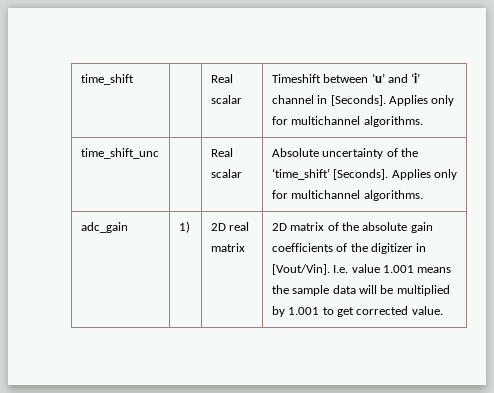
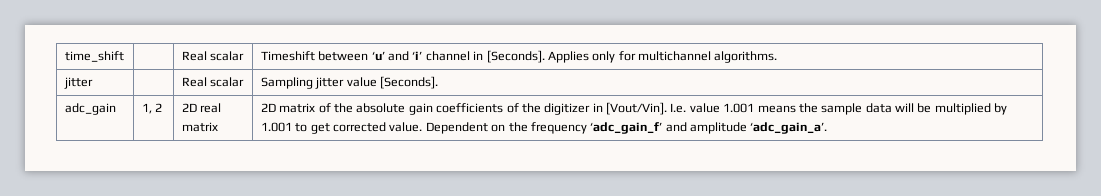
- time_shift_unc | | Real scalar | Absolute uncertainty of the ‘time_shift’ [Seconds]. Applies only for multichannel algorithms.
+ jitter | | Real scalar | Sampling jitter value [Seconds].
- 1)
+ 1, 2
+ Dependent on the frequency ‘adc_gain_f’ and amplitude ‘adc_gain_a’.

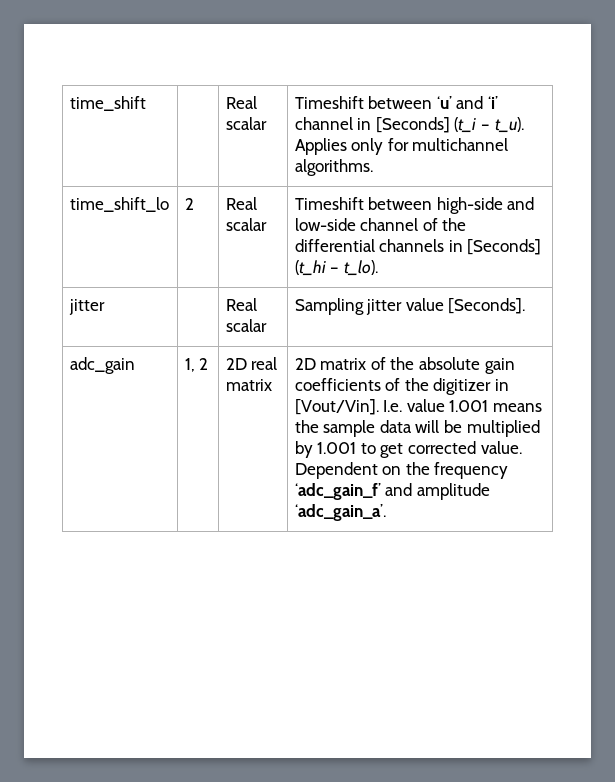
- time_shift | | Real scalar | Timeshift between ‘u’ and ‘i’ channel in [Seconds]. Applies only for multichannel algorithms.
+ time_shift | | Real scalar | Timeshift between ‘u’ and ‘i’ channel in [Seconds] (t_i – t_u). Applies only for multichannel algorithms.
+ time_shift_lo | 2 | Real scalar | Timeshift between high-side and low-side channel of the differential channels in [Seconds] (t_hi – t_lo).

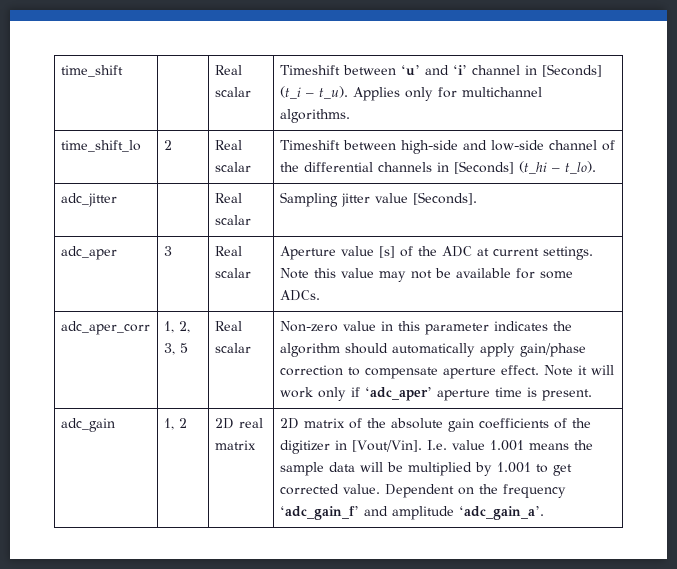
- jitter | | Real scalar | Sampling jitter value [Seconds].
+ adc_jitter | | Real scalar | Sampling jitter value [Seconds].
+ adc_aper | 3 | Real scalar | Aperture value [s] of the ADC at current settings. Note this value may not be available for some ADCs.
+ adc_aper_corr | 1, 2, 3, 5 | Real scalar | Non-zero value in this parameter indicates the algorithm should automatically apply gain/phase correction to compensate aperture effect. Note it will work only if ‘adc_aper’ aperture time is present.

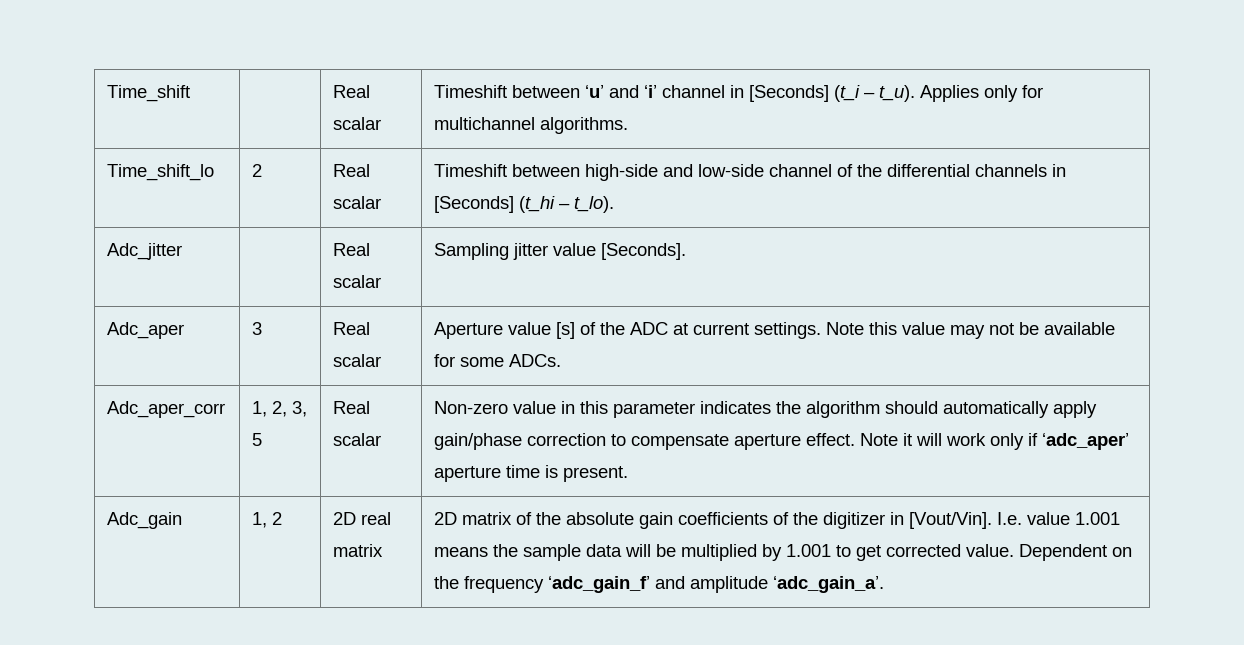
- time_shift | | Real scalar | Timeshift between ‘u’ and ‘i’ channel in [Seconds] (t_i – t_u). Applies only for multichannel algorithms.
+ Time_shift | | Real scalar | Timeshift between ‘u’ and ‘i’ channel in [Seconds] (t_i – t_u). Applies only for multichannel algorithms.
- time_shift_lo | 2 | Real scalar | Timeshift between high-side and low-side channel of the differential channels in [Seconds] (t_hi – t_lo).
+ Time_shift_lo | 2 | Real scalar | Timeshift between high-side and low-side channel of the differential channels in [Seconds] (t_hi – t_lo).
- adc_jitter | | Real scalar | Sampling jitter value [Seconds].
+ Adc_jitter | | Real scalar | Sampling jitter value [Seconds].
- adc_aper | 3 | Real scalar | Aperture value [s] of the ADC at current settings. Note this value may not be available for some ADCs.
+ Adc_aper | 3 | Real scalar | Aperture value [s] of the ADC at current settings. Note this value may not be available for some ADCs.
- adc_aper_corr | 1, 2, 3, 5 | Real scalar | Non-zero value in this parameter indicates the algorithm should automatically apply gain/phase correction to compensate aperture effect. Note it will work only if ‘adc_aper’ aperture time is present.
+ Adc_aper_corr | 1, 2, 3, 5 | Real scalar | Non-zero value in this parameter indicates the algorithm should automatically apply gain/phase correction to compensate aperture effect. Note it will work only if ‘adc_aper’ aperture time is present.
- adc_gain
+ Adc_gain

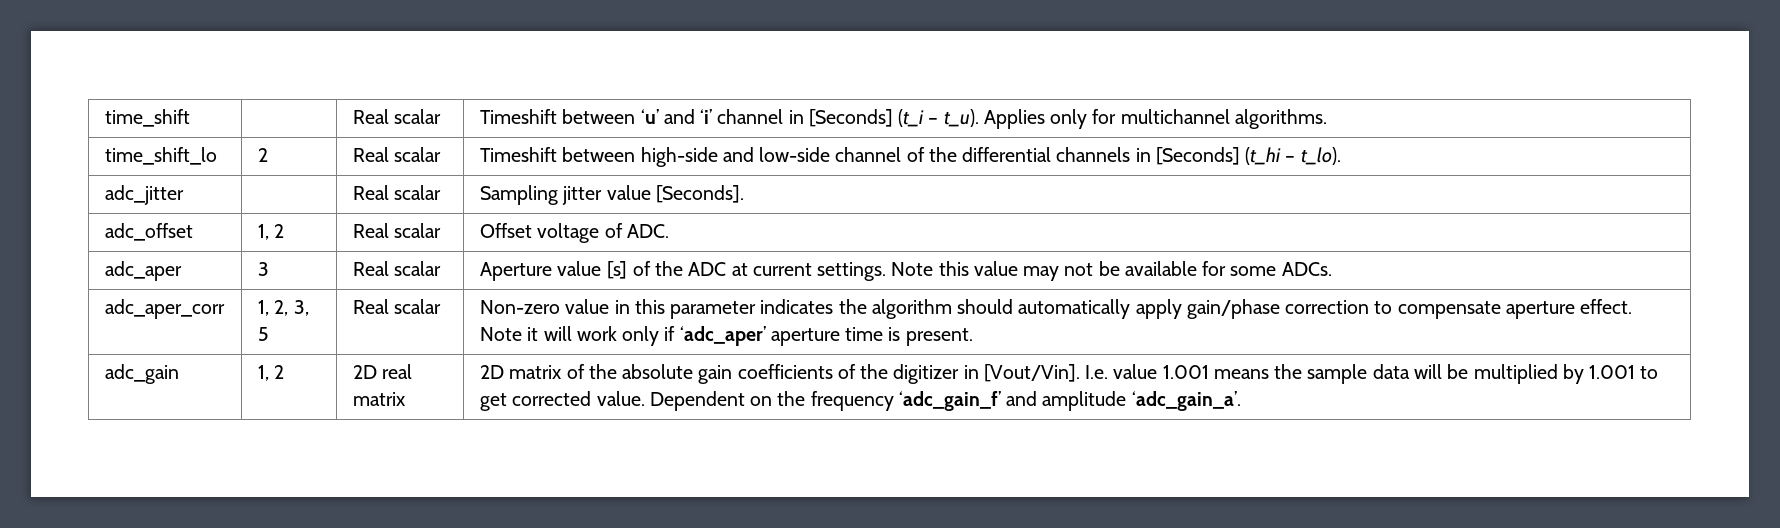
- Time_shift | | Real scalar | Timeshift between ‘u’ and ‘i’ channel in [Seconds] (t_i – t_u). Applies only for multichannel algorithms.
+ time_shift | | Real scalar | Timeshift between ‘u’ and ‘i’ channel in [Seconds] (t_i – t_u). Applies only for multichannel algorithms.
- Time_shift_lo | 2 | Real scalar | Timeshift between high-side and low-side channel of the differential channels in [Seconds] (t_hi – t_lo).
+ time_shift_lo | 2 | Real scalar | Timeshift between high-side and low-side channel of the differential channels in [Seconds] (t_hi – t_lo).
- Adc_jitter | | Real scalar | Sampling jitter value [Seconds].
+ adc_jitter | | Real scalar | Sampling jitter value [Seconds].
- Adc_aper | 3 | Real scalar | Aperture value [s] of the ADC at current settings. Note this value may not be available for some ADCs.
+ adc_offset | 1, 2 | Real scalar | Offset voltage of ADC.
+ adc_aper | 3 | Real scalar | Aperture value [s] of the ADC at current settings. Note this value may not be available for some ADCs.
- Adc_aper_corr | 1, 2, 3, 5 | Real scalar | Non-zero value in this parameter indicates the algorithm should automatically apply gain/phase correction to compensate aperture effect. Note it will work only if ‘adc_aper’ aperture time is present.
+ adc_aper_corr | 1, 2, 3, 5 | Real scalar | Non-zero value in this parameter indicates the algorithm should automatically apply gain/phase correction to compensate aperture effect. Note it will work only if ‘adc_aper’ aperture time is present.
- Adc_gain
+ adc_gain

